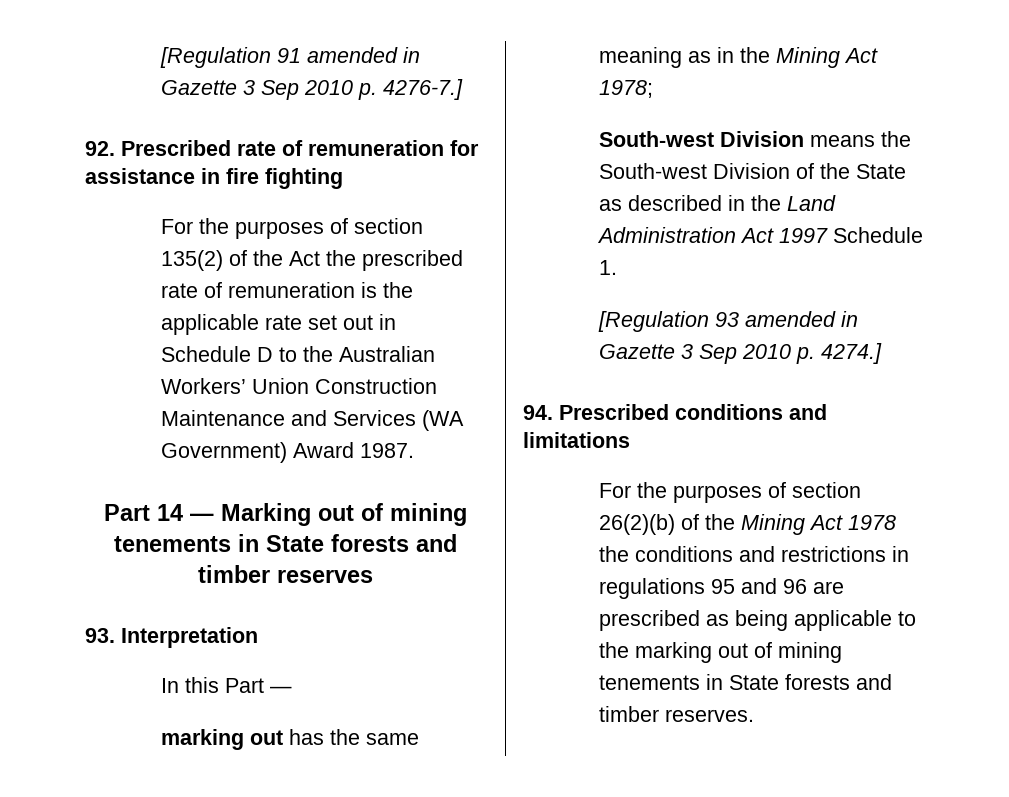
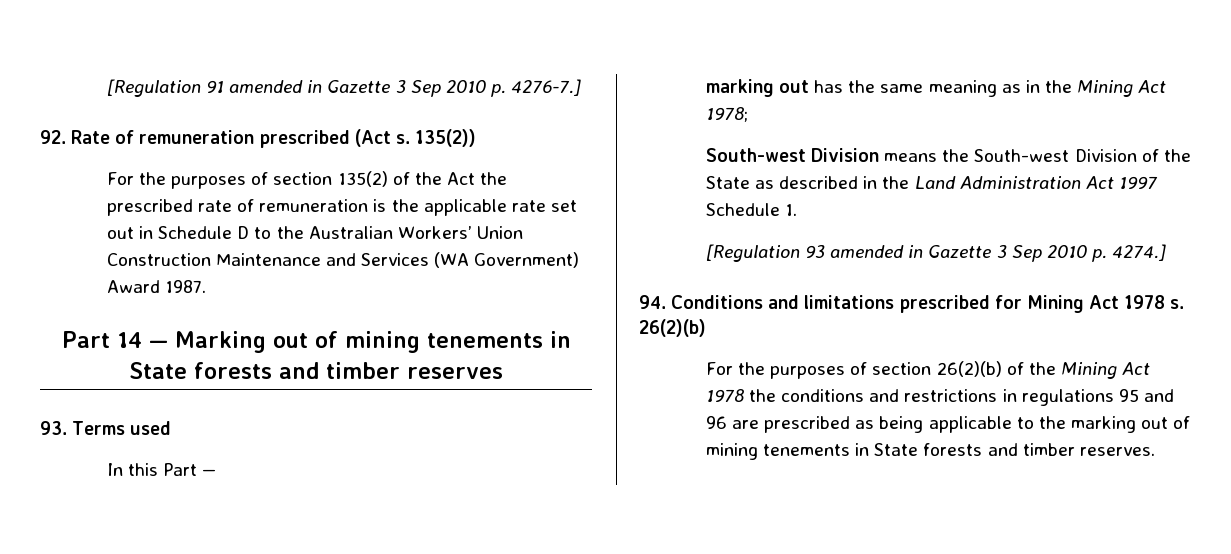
- 92. Prescribed rate of remuneration for assistance in fire fighting
+ 92. Rate of remuneration prescribed (Act s. 135(2))
- 93. Interpretation
+ 93. Terms used
- 94. Prescribed conditions and limitations
+ 94. Conditions and limitations prescribed for Mining Act 1978 s. 26(2)(b)

